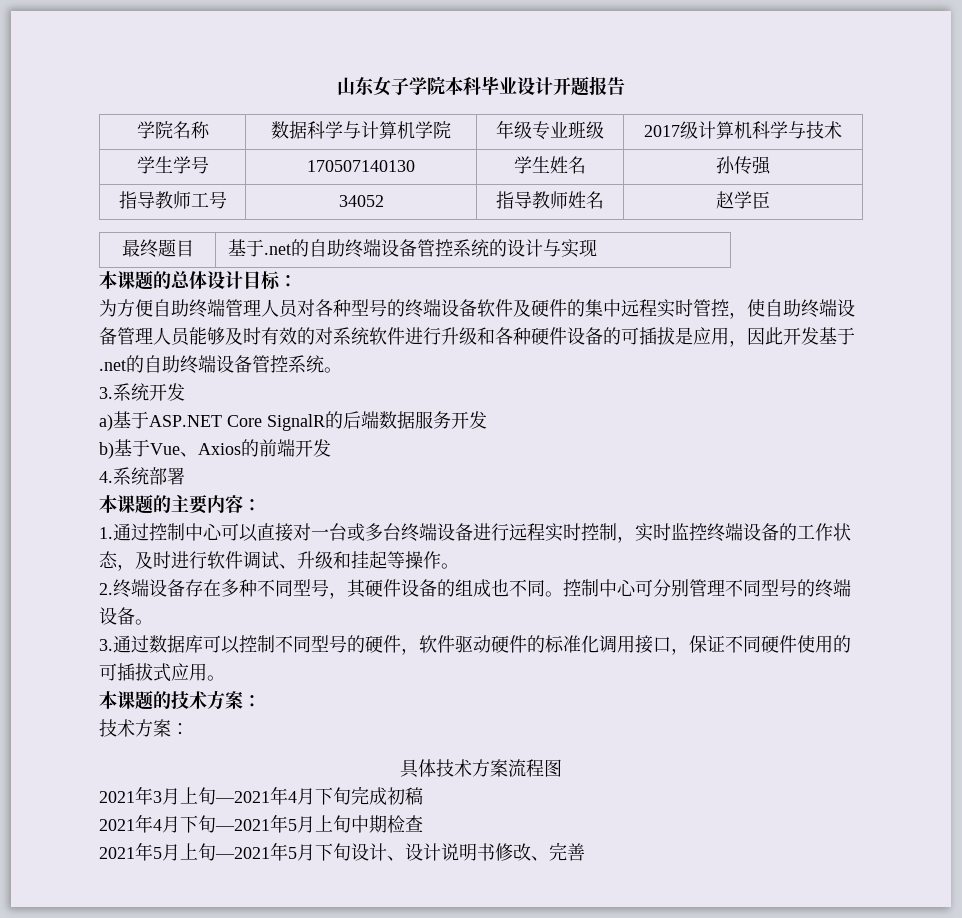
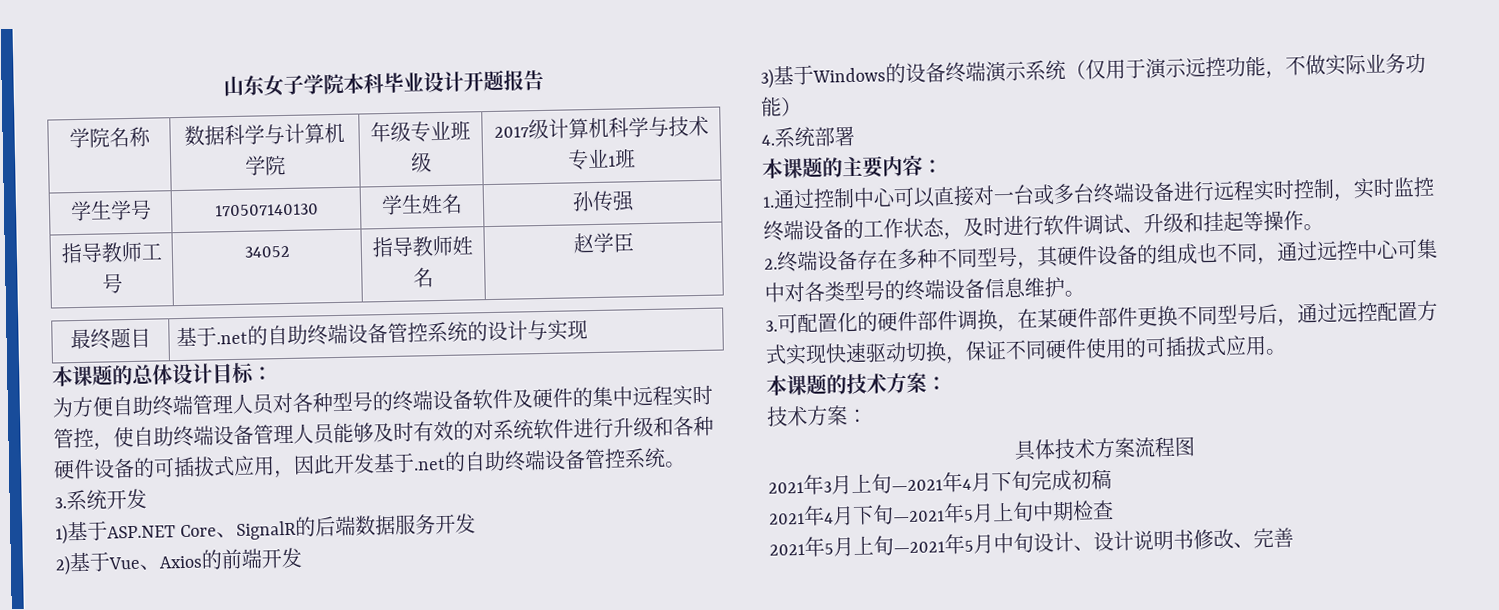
- 学院名称 | 数据科学与计算机学院 | 年级专业班级 | 2017级计算机科学与技术
+ 学院名称 | 数据科学与计算机学院 | 年级专业班级 | 2017级计算机科学与技术专业1班
- 为方便自助终端管理人员对各种型号的终端设备软件及硬件的集中远程实时管控，使自助终端设备管理人员能够及时有效的对系统软件进行升级和各种硬件设备的可插拔是应用，因此开发基于.net的自助终端设备管控系统。
+ 为方便自助终端管理人员对各种型号的终端设备软件及硬件的集中远程实时管控，使自助终端设备管理人员能够及时有效的对系统软件进行升级和各种硬件设备的可插拔式应用，因此开发基于.net的自助终端设备管控系统。
- a)基于ASP.NET Core SignalR的后端数据服务开发
+ 1)基于ASP.NET Core、SignalR的后端数据服务开发
- b)基于Vue、Axios的前端开发
+ 2)基于Vue、Axios的前端开发
+ 3)基于Windows的设备终端演示系统（仅用于演示远控功能，不做实际业务功能）
- 2.终端设备存在多种不同型号，其硬件设备的组成也不同。控制中心可分别管理不同型号的终端设备。
- 3.通过数据库可以控制不同型号的硬件，软件驱动硬件的标准化调用接口，保证不同硬件使用的可插拔式应用。
+ 2.终端设备存在多种不同型号，其硬件设备的组成也不同，通过远控中心可集中对各类型号的终端设备信息维护。
+ 3.可配置化的硬件部件调换，在某硬件部件更换不同型号后，通过远控配置方式实现快速驱动切换，保证不同硬件使用的可插拔式应用。
- 2021年5月上旬—2021年5月下旬设计、设计说明书修改、完善
+ 2021年5月上旬—2021年5月中旬设计、设计说明书修改、完善

